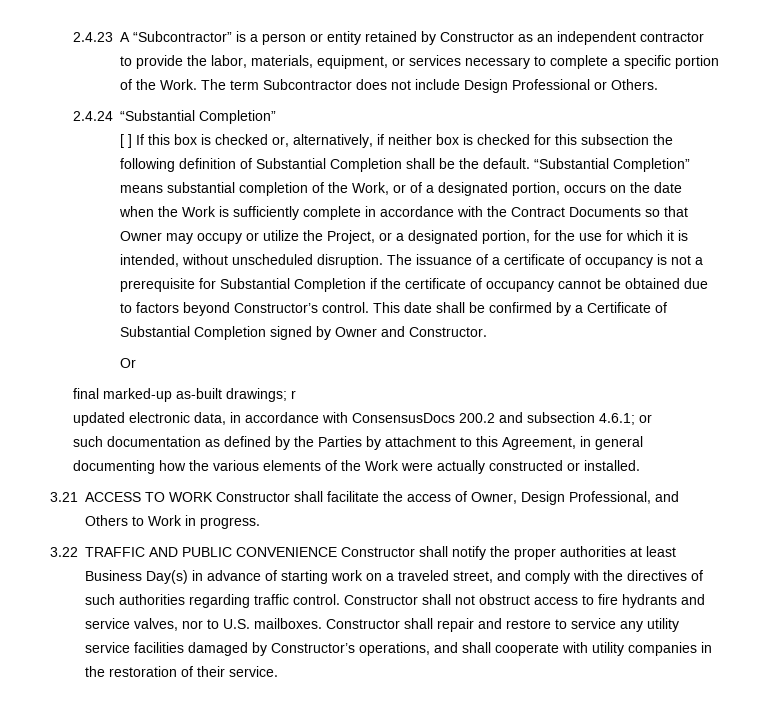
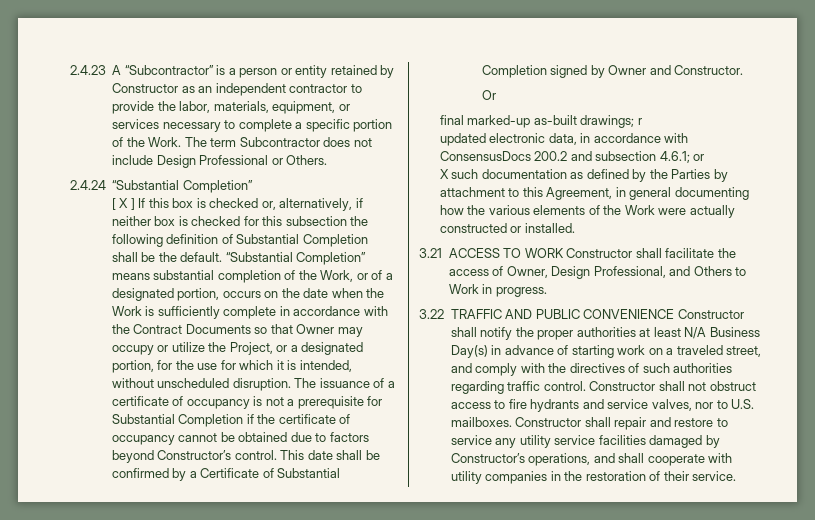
- [ ] If this box is checked or, alternatively, if neither box is checked for this subsection the following definition of Substantial Completion shall be the default.
+ [ X ] If this box is checked or, alternatively, if neither box is checked for this subsection the following definition of Substantial Completion shall be the default.
- such documentation as defined by the Parties by attachment to this Agreement, in general documenting how the various elements of the Work were actually constructed or installed.
+ X such documentation as defined by the Parties by attachment to this Agreement, in general documenting how the various elements of the Work were actually constructed or installed.
- 3.22 TRAFFIC AND PUBLIC CONVENIENCE Constructor shall notify the proper authorities at least Business Day(s) in advance of starting work on a traveled street, and comply with the directives of such authorities regarding traffic control.
+ 3.22 TRAFFIC AND PUBLIC CONVENIENCE Constructor shall notify the proper authorities at least N/A Business Day(s) in advance of starting work on a traveled street, and comply with the directives of such authorities regarding traffic control.

